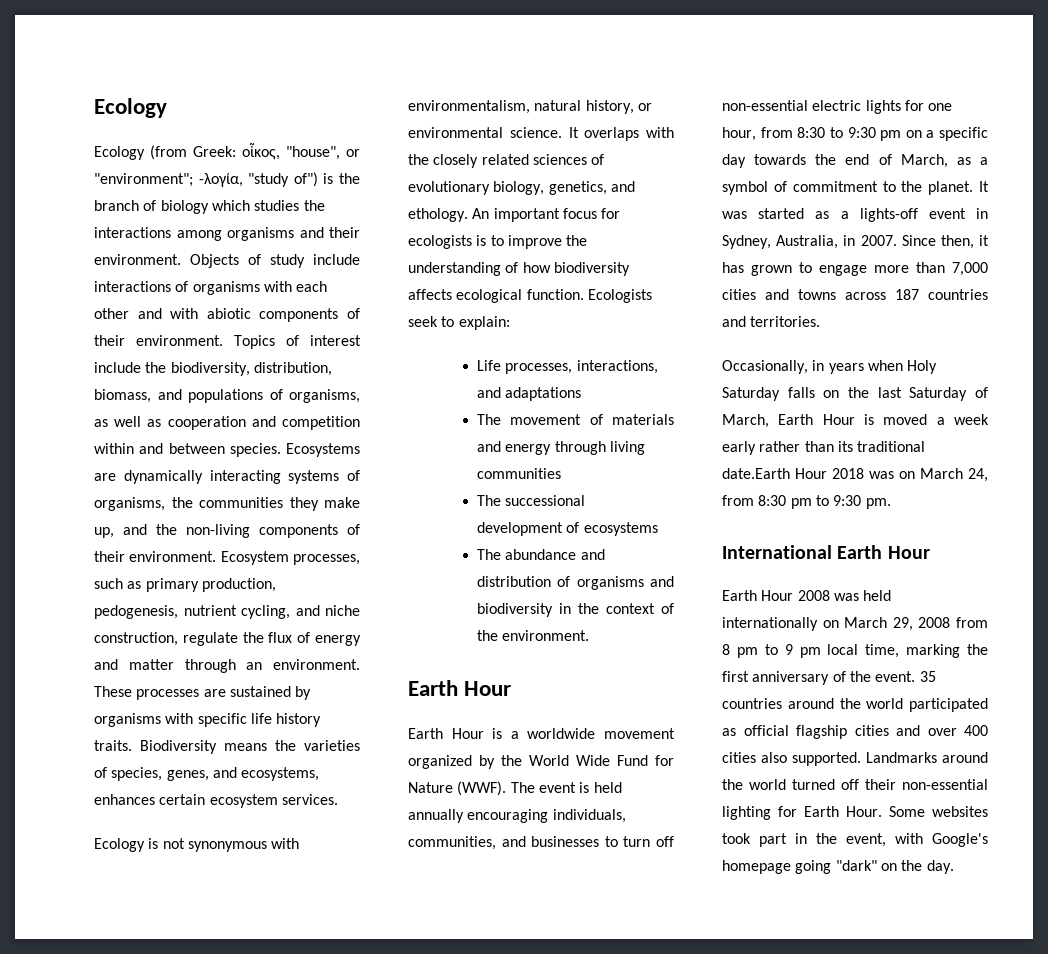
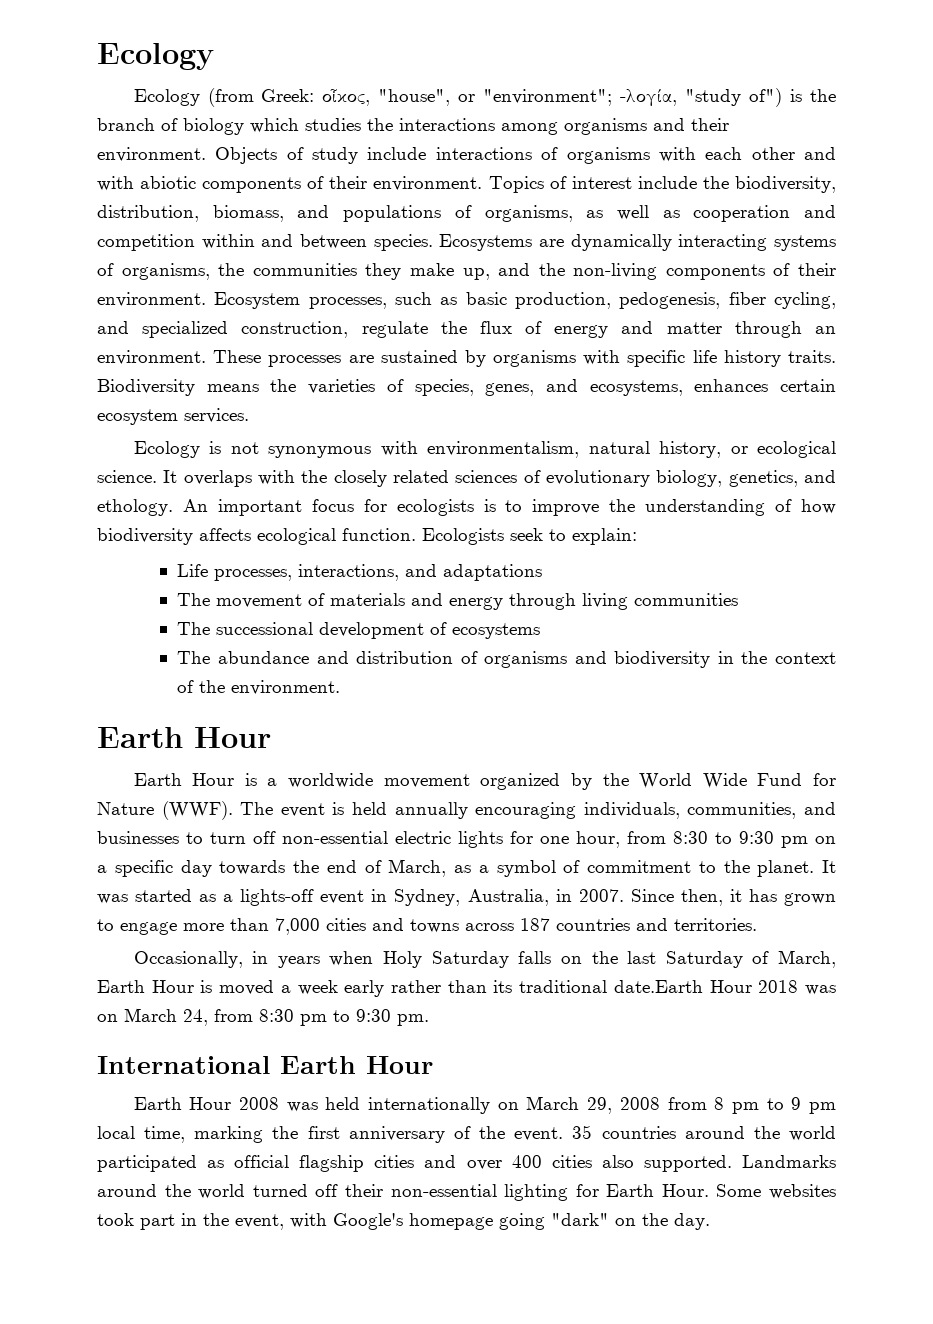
- Ecosystem processes, such as primary production, pedogenesis, nutrient cycling, and niche construction, regulate the flux of energy and matter through an environment.
+ Ecosystem processes, such as basic production, pedogenesis, fiber cycling, and specialized construction, regulate the flux of energy and matter through an environment.
- Ecology is not synonymous with environmentalism, natural history, or environmental science.
+ Ecology is not synonymous with environmentalism, natural history, or ecological science.

